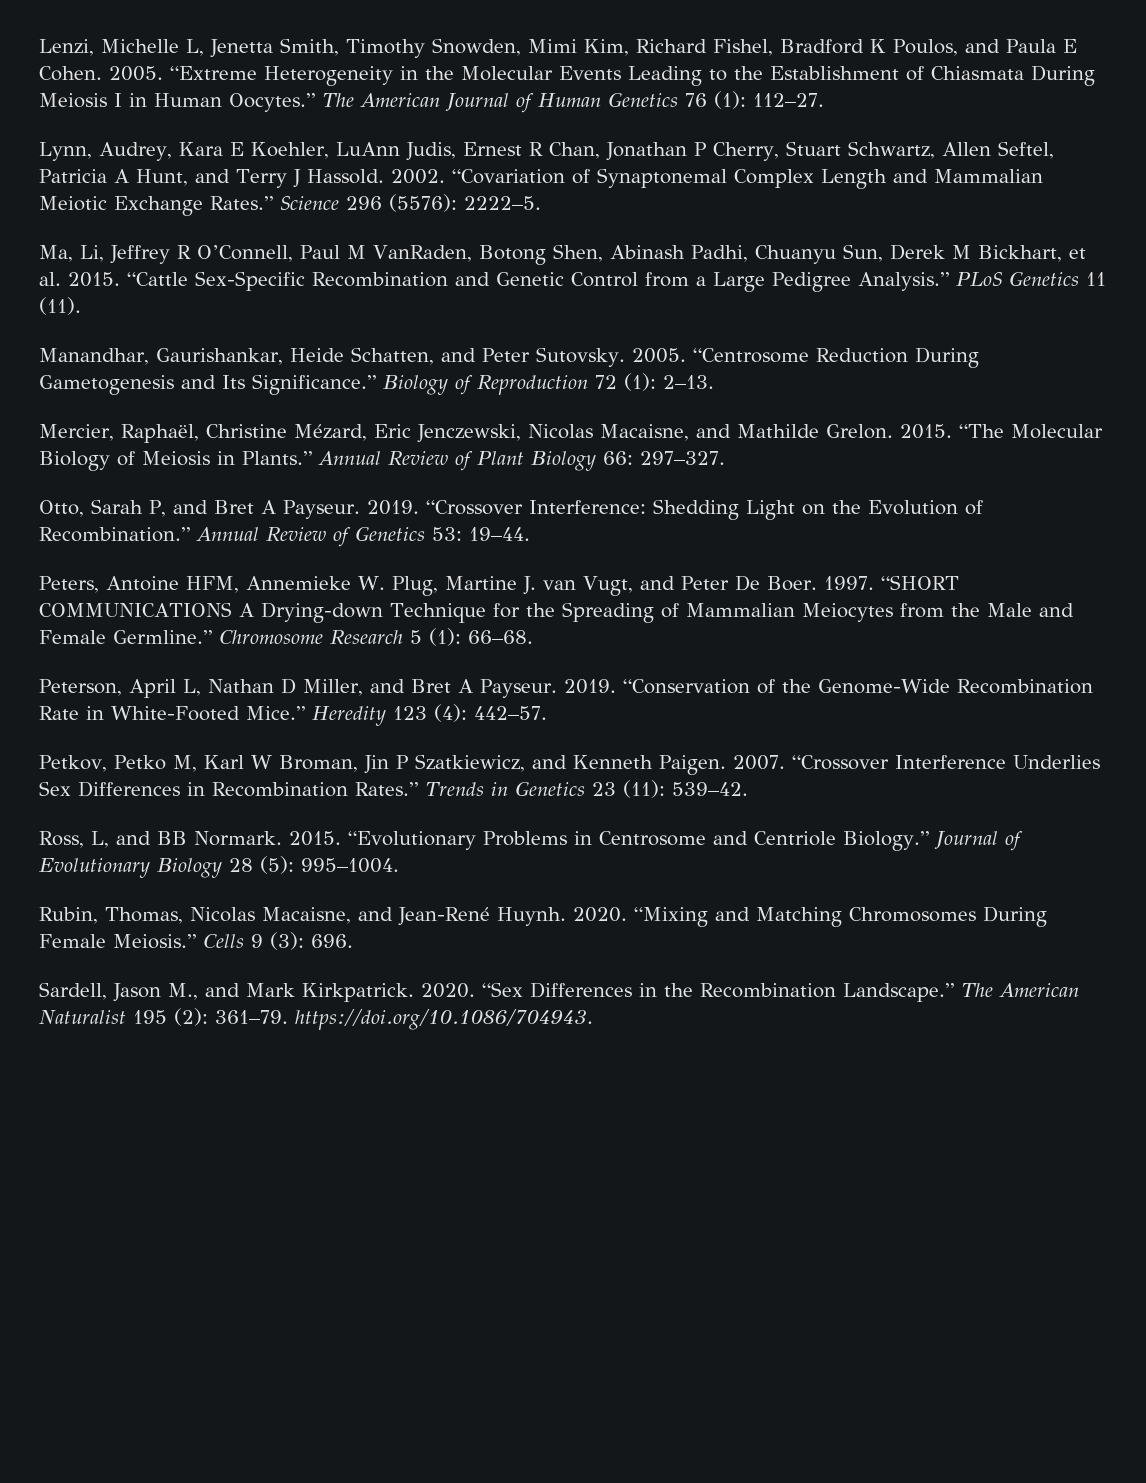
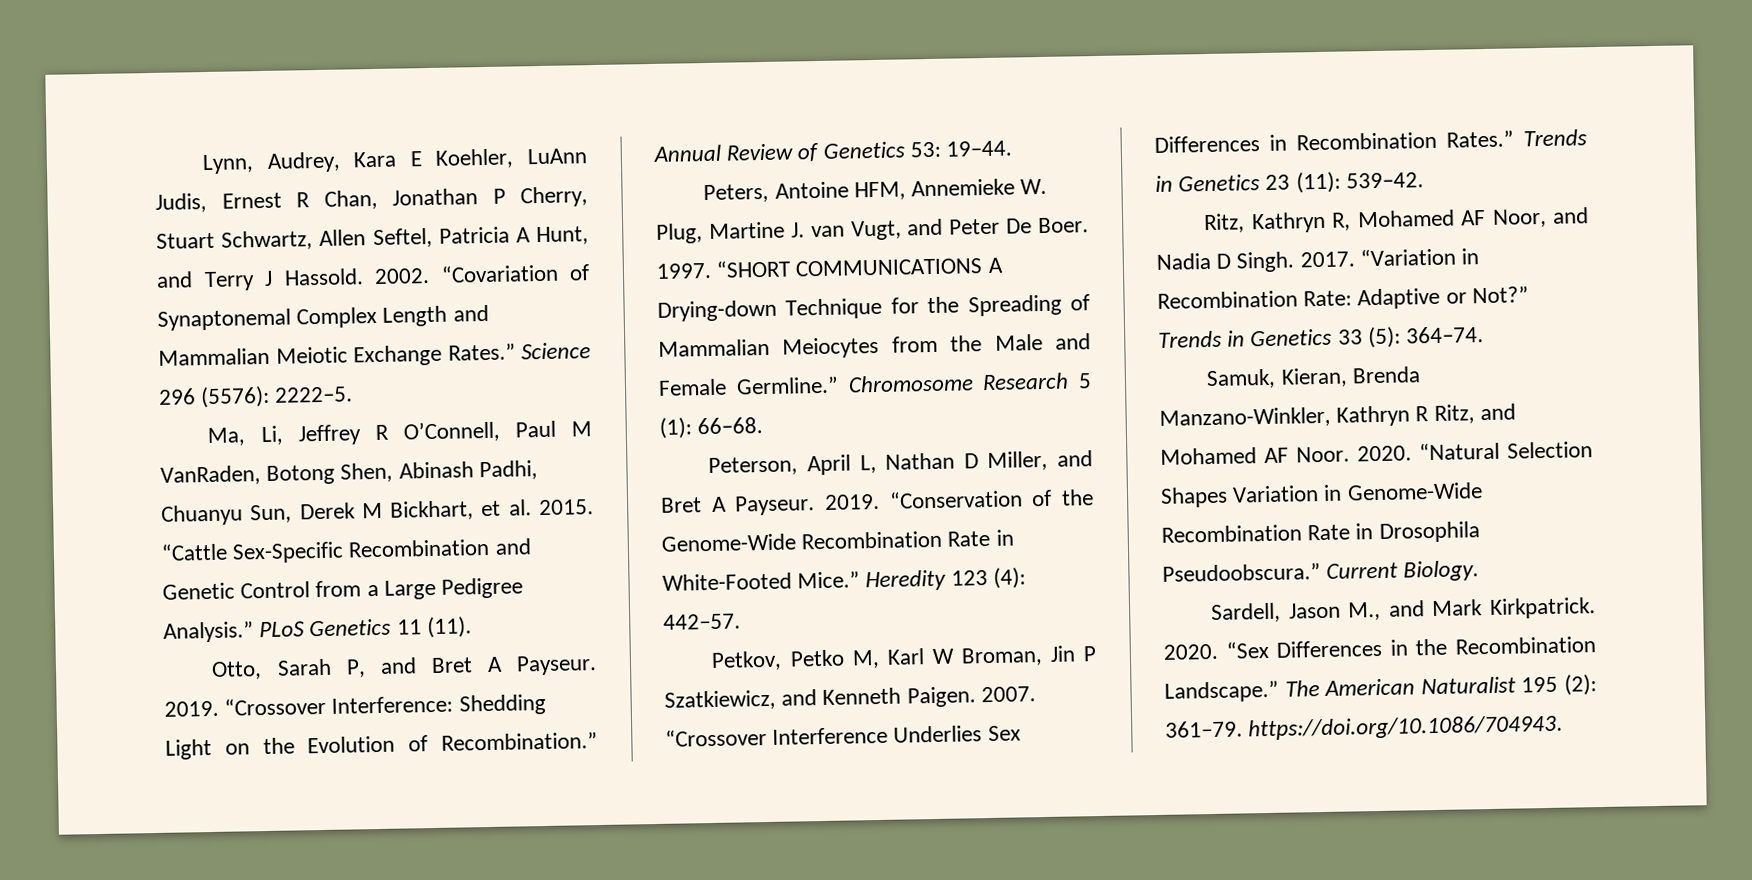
- Lenzi, Michelle L, Jenetta Smith, Timothy Snowden, Mimi Kim, Richard Fishel, Bradford K Poulos, and Paula E Cohen. 2005. “Extreme Heterogeneity in the Molecular Events Leading to the Establishment of Chiasmata During Meiosis I in Human Oocytes.” The American Journal of Human Genetics 76 (1): 112–27.
- Manandhar, Gaurishankar, Heide Schatten, and Peter Sutovsky. 2005. “Centrosome Reduction During Gametogenesis and Its Significance.” Biology of Reproduction 72 (1): 2–13.
- Mercier, Raphaël, Christine Mézard, Eric Jenczewski, Nicolas Macaisne, and Mathilde Grelon. 2015. “The Molecular Biology of Meiosis in Plants.” Annual Review of Plant Biology 66: 297–327.
- Ross, L, and BB Normark. 2015. “Evolutionary Problems in Centrosome and Centriole Biology.” Journal of Evolutionary Biology 28 (5): 995–1004.
- Rubin, Thomas, Nicolas Macaisne, and Jean-René Huynh. 2020. “Mixing and Matching Chromosomes During Female Meiosis.” Cells 9 (3): 696.
+ Ritz, Kathryn R, Mohamed AF Noor, and Nadia D Singh. 2017. “Variation in Recombination Rate: Adaptive or Not?” Trends in Genetics 33 (5): 364–74.
+ Samuk, Kieran, Brenda Manzano-Winkler, Kathryn R Ritz, and Mohamed AF Noor. 2020. “Natural Selection Shapes Variation in Genome-Wide Recombination Rate in Drosophila Pseudoobscura.” Current Biology.

